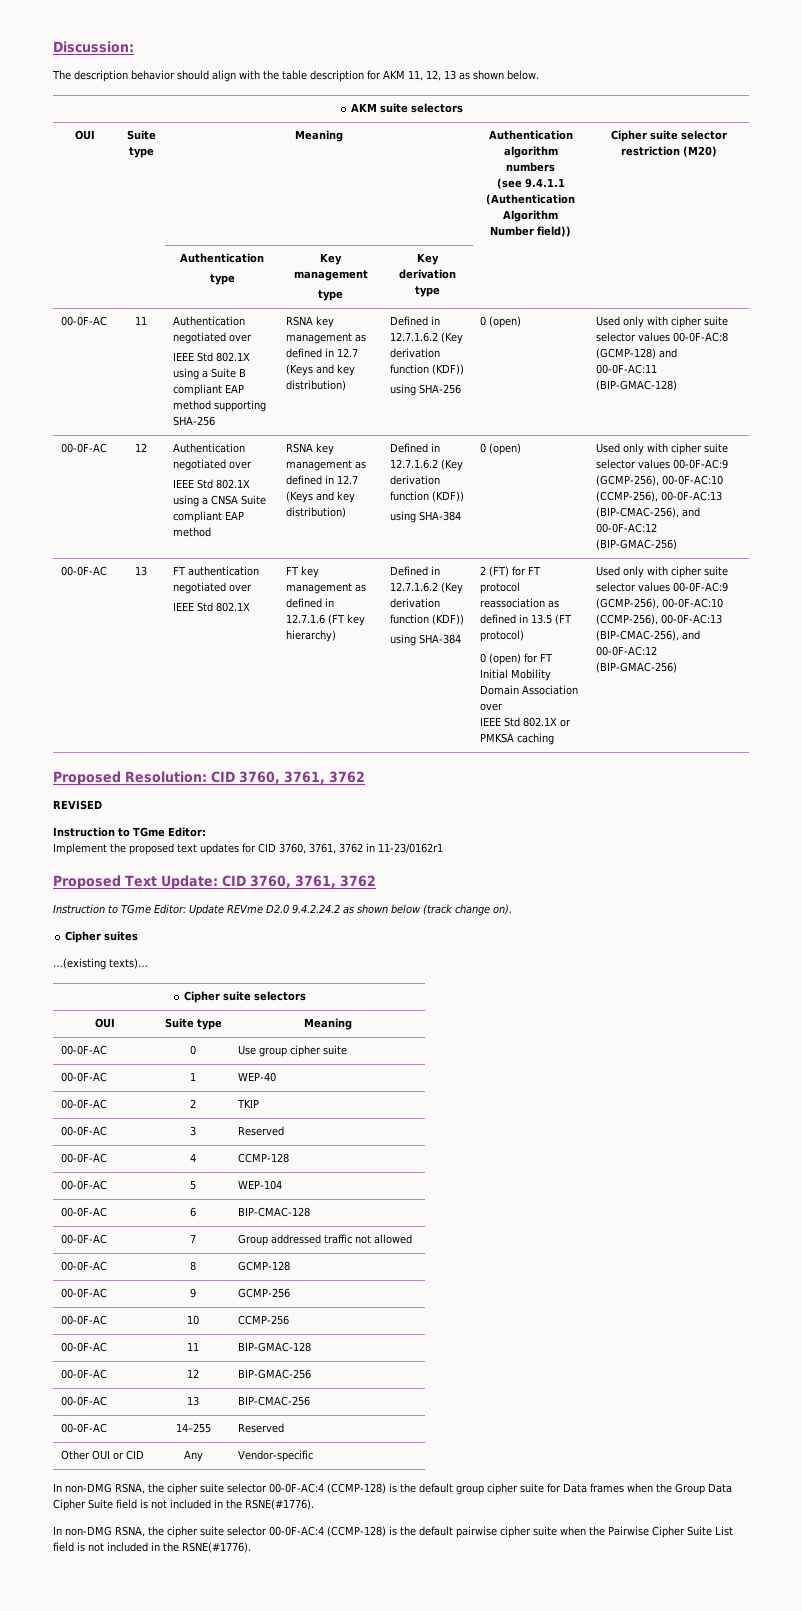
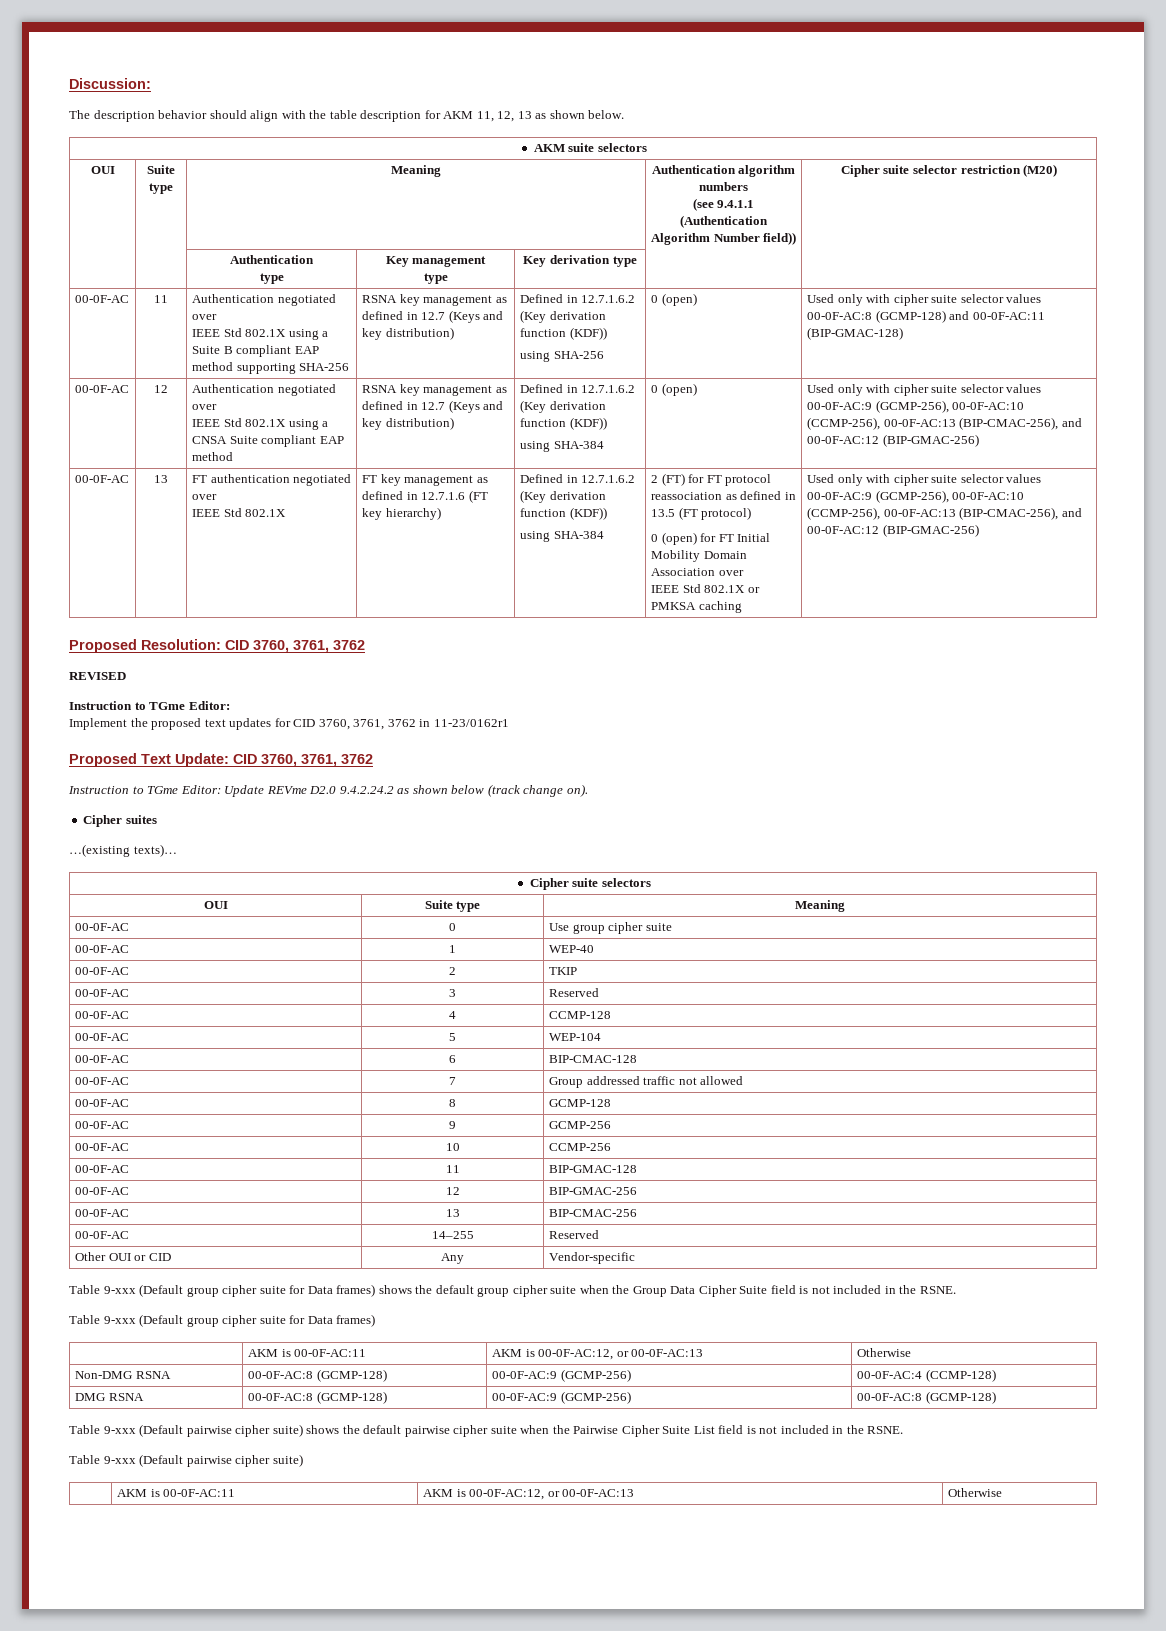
- In non-DMG RSNA, the cipher suite selector 00-0F-AC:4 (CCMP-128) is the default group cipher suite for Data frames when the Group Data Cipher Suite field is not included in the RSNE(#1776).
- In non-DMG RSNA, the cipher suite selector 00-0F-AC:4 (CCMP-128) is the default pairwise cipher suite when the Pairwise Cipher Suite List field is not included in the RSNE(#1776).
+ Table 9-xxx (Default group cipher suite for Data frames) shows the default group cipher suite when the Group Data Cipher Suite field is not included in the RSNE.
+ Table 9-xxx (Default group cipher suite for Data frames)
+ | AKM is 00-0F-AC:11 | AKM is 00-0F-AC:12, or 00-0F-AC:13 | Otherwise
+ Non-DMG RSNA | 00-0F-AC:8 (GCMP-128) | 00-0F-AC:9 (GCMP-256) | 00-0F-AC:4 (CCMP-128)
+ DMG RSNA | 00-0F-AC:8 (GCMP-128) | 00-0F-AC:9 (GCMP-256) | 00-0F-AC:8 (GCMP-128)
+ Table 9-xxx (Default pairwise cipher suite) shows the default pairwise cipher suite when the Pairwise Cipher Suite List field is not included in the RSNE.
+ Table 9-xxx (Default pairwise cipher suite)
+ | AKM is 00-0F-AC:11 | AKM is 00-0F-AC:12, or 00-0F-AC:13 | Otherwise

